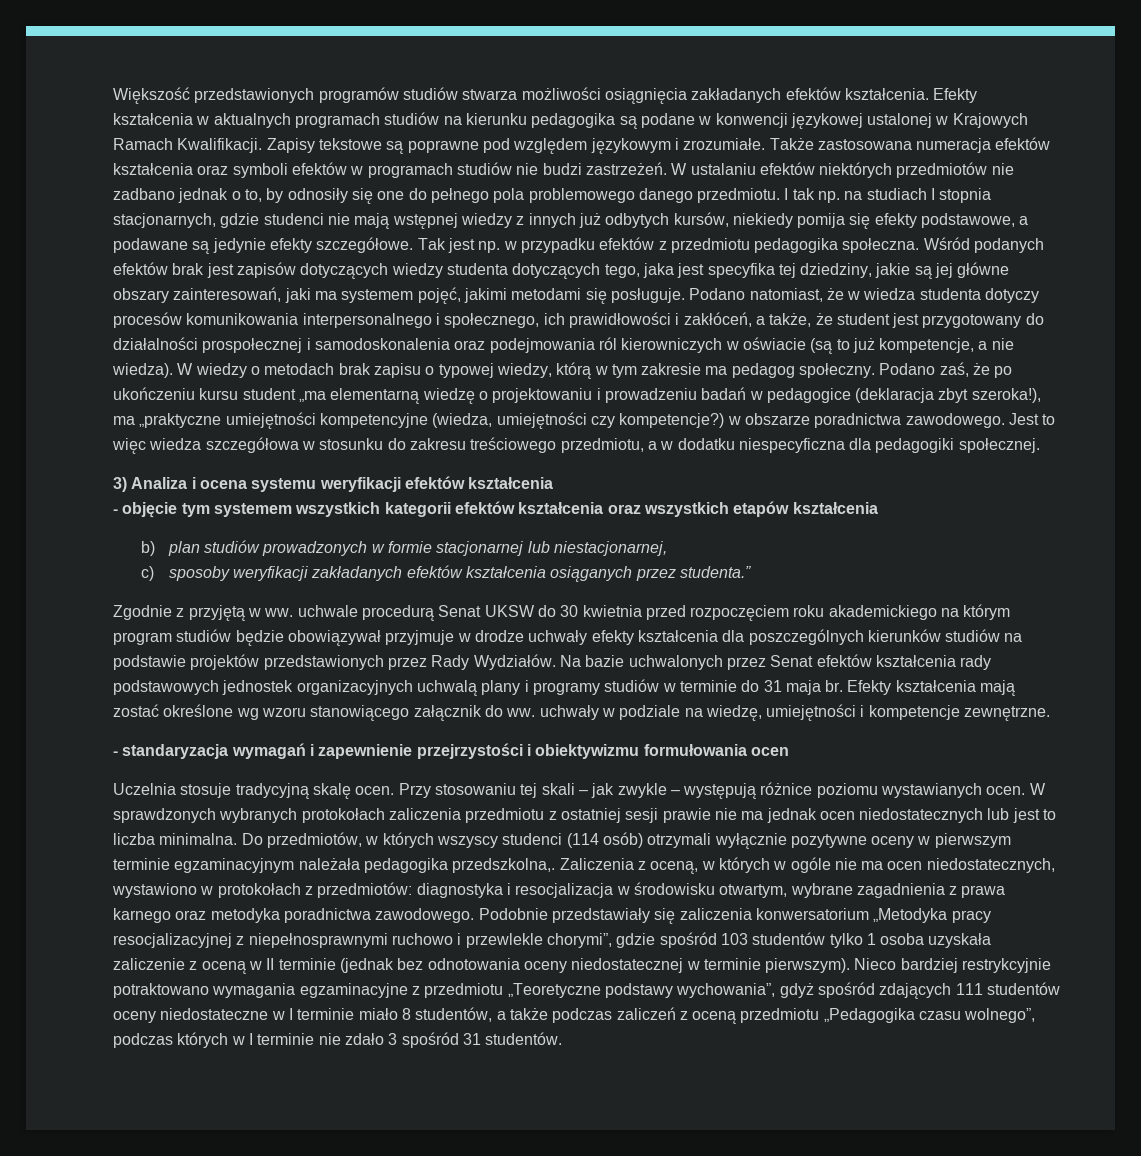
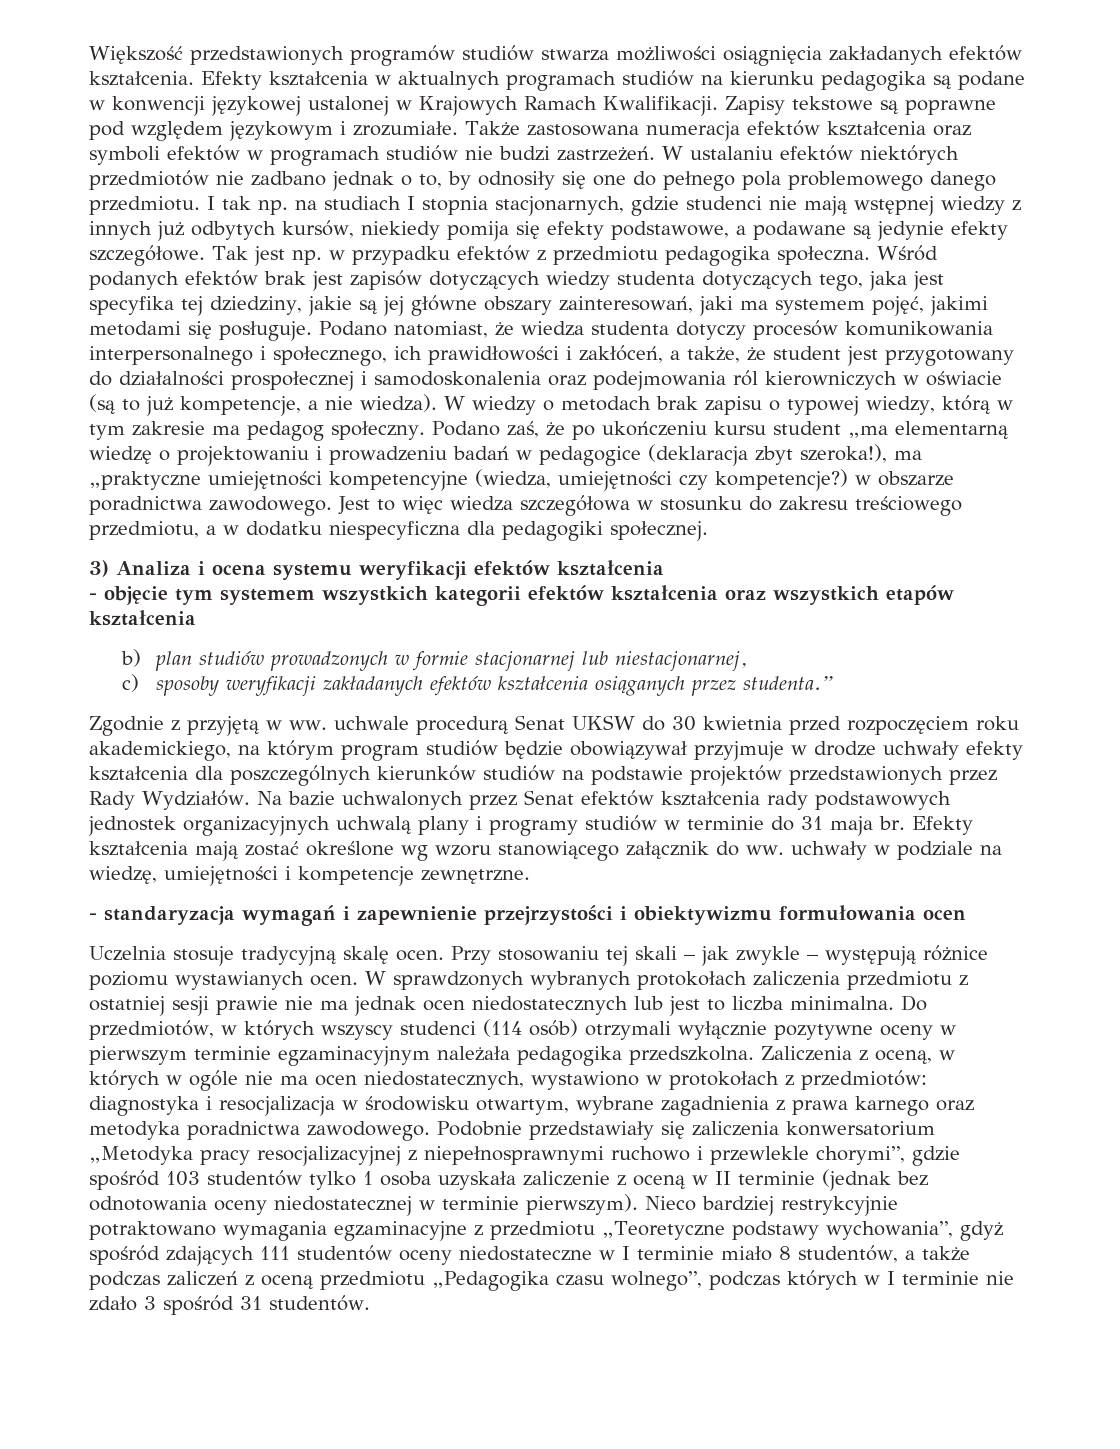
- Podano natomiast, że w wiedza studenta dotyczy procesów komunikowania interpersonalnego i społecznego, ich prawidłowości i zakłóceń, a także, że student jest przygotowany do działalności prospołecznej i samodoskonalenia oraz podejmowania ról kierowniczych w oświacie (są to już kompetencje, a nie wiedza).
+ Podano natomiast, że wiedza studenta dotyczy procesów komunikowania interpersonalnego i społecznego, ich prawidłowości i zakłóceń, a także, że student jest przygotowany do działalności prospołecznej i samodoskonalenia oraz podejmowania ról kierowniczych w oświacie (są to już kompetencje, a nie wiedza).
- Zgodnie z przyjętą w ww. uchwale procedurą Senat UKSW do 30 kwietnia przed rozpoczęciem roku akademickiego na którym program studiów będzie obowiązywał przyjmuje w drodze uchwały efekty kształcenia dla poszczególnych kierunków studiów na podstawie projektów przedstawionych przez Rady Wydziałów.
+ Zgodnie z przyjętą w ww. uchwale procedurą Senat UKSW do 30 kwietnia przed rozpoczęciem roku akademickiego, na którym program studiów będzie obowiązywał przyjmuje w drodze uchwały efekty kształcenia dla poszczególnych kierunków studiów na podstawie projektów przedstawionych przez Rady Wydziałów.
- Do przedmiotów, w których wszyscy studenci (114 osób) otrzymali wyłącznie pozytywne oceny w pierwszym terminie egzaminacyjnym należała pedagogika przedszkolna,.
+ Do przedmiotów, w których wszyscy studenci (114 osób) otrzymali wyłącznie pozytywne oceny w pierwszym terminie egzaminacyjnym należała pedagogika przedszkolna.

